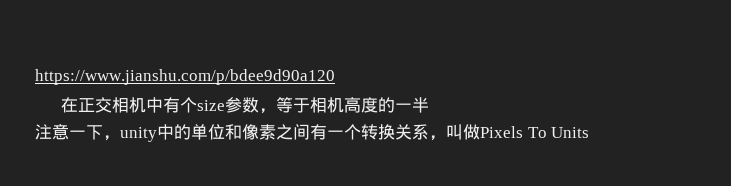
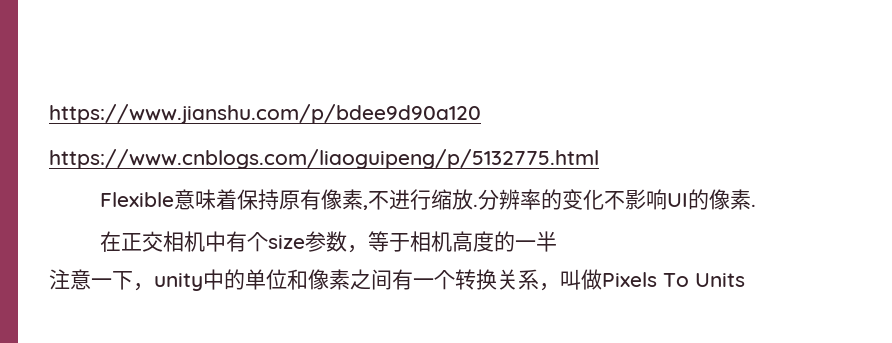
+ https://www.cnblogs.com/liaoguipeng/p/5132775.html
+ Flexible意味着保持原有像素,不进行缩放.分辨率的变化不影响UI的像素.

